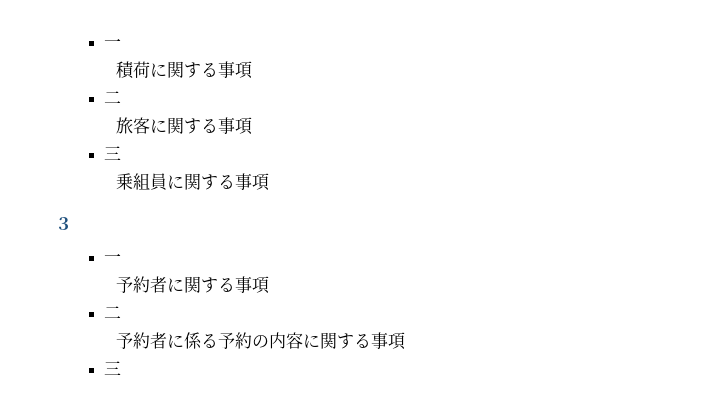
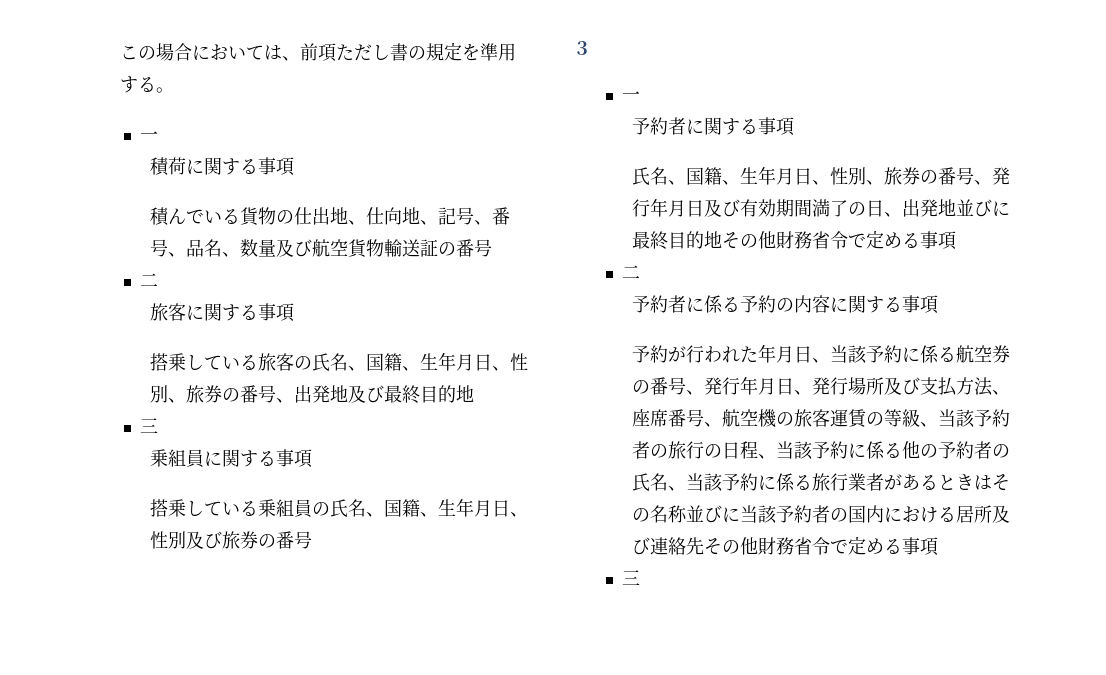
+ この場合においては、前項ただし書の規定を準用する。
+ 積んでいる貨物の仕出地、仕向地、記号、番号、品名、数量及び航空貨物輸送証の番号
+ 搭乗している旅客の氏名、国籍、生年月日、性別、旅券の番号、出発地及び最終目的地
+ 搭乗している乗組員の氏名、国籍、生年月日、性別及び旅券の番号
+ 氏名、国籍、生年月日、性別、旅券の番号、発行年月日及び有効期間満了の日、出発地並びに最終目的地その他財務省令で定める事項
+ 予約が行われた年月日、当該予約に係る航空券の番号、発行年月日、発行場所及び支払方法、座席番号、航空機の旅客運賃の等級、当該予約者の旅行の日程、当該予約に係る他の予約者の氏名、当該予約に係る旅行業者があるときはその名称並びに当該予約者の国内における居所及び連絡先その他財務省令で定める事項

